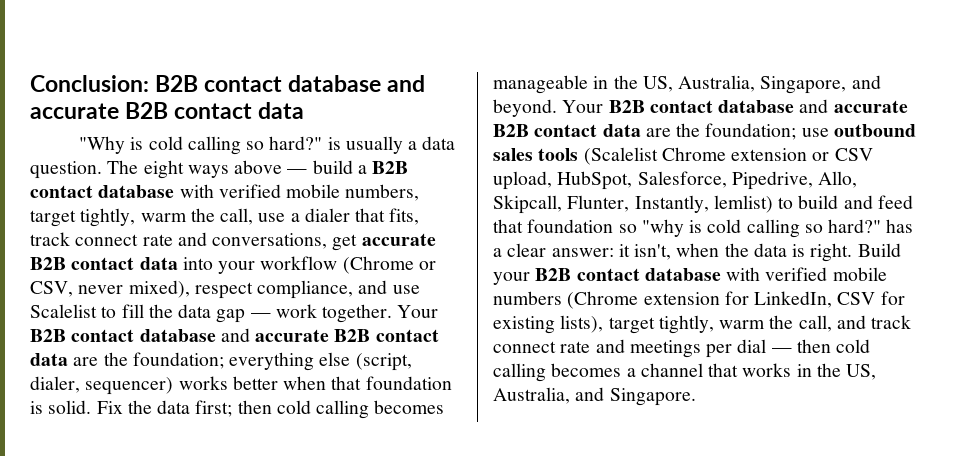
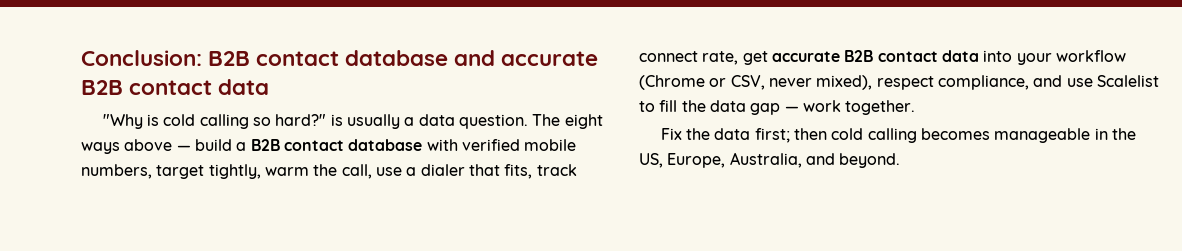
- The eight ways above — build a B2B contact database with verified mobile numbers, target tightly, warm the call, use a dialer that fits, track connect rate and conversations, get accurate B2B contact data into your workflow (Chrome or CSV, never mixed), respect compliance, and use Scalelist to fill the data gap — work together. Your B2B contact database and accurate B2B contact data are the foundation; everything else (script, dialer, sequencer) works better when that foundation is solid. Fix the data first;
+ The eight ways above — build a B2B contact database with verified mobile numbers, target tightly, warm the call, use a dialer that fits, track connect rate, get accurate B2B contact data into your workflow (Chrome or CSV, never mixed), respect compliance, and use Scalelist to fill the data gap — work together.
+ Fix the data first;
- then cold calling becomes manageable in the US, Australia, Singapore, and beyond. Your B2B contact database and accurate B2B contact data are the foundation; use outbound sales tools (Scalelist Chrome extension or CSV upload, HubSpot, Salesforce, Pipedrive, Allo, Skipcall, Flunter, Instantly, lemlist) to build and feed that foundation so "why is cold calling so hard?" has a clear answer: it isn't, when the data is right. Build your B2B contact database with verified mobile numbers (Chrome extension for LinkedIn, CSV for existing lists), target tightly, warm the call, and track connect rate and meetings per dial — then cold calling becomes a channel that works in the US, Australia, and Singapore.
+ then cold calling becomes manageable in the US, Europe, Australia, and beyond.

